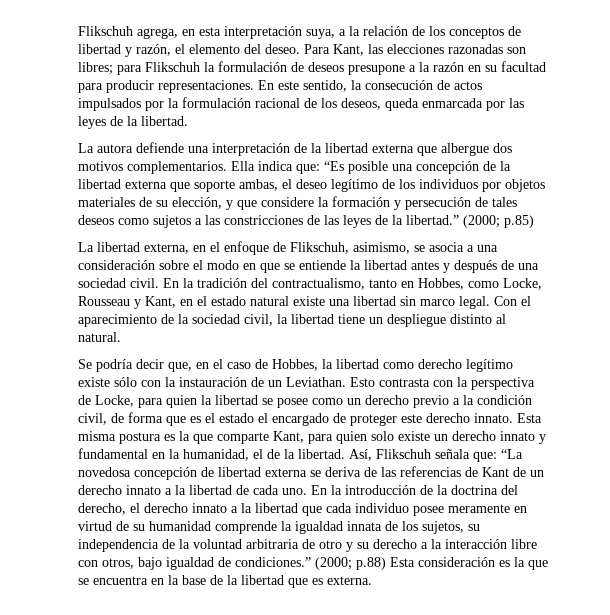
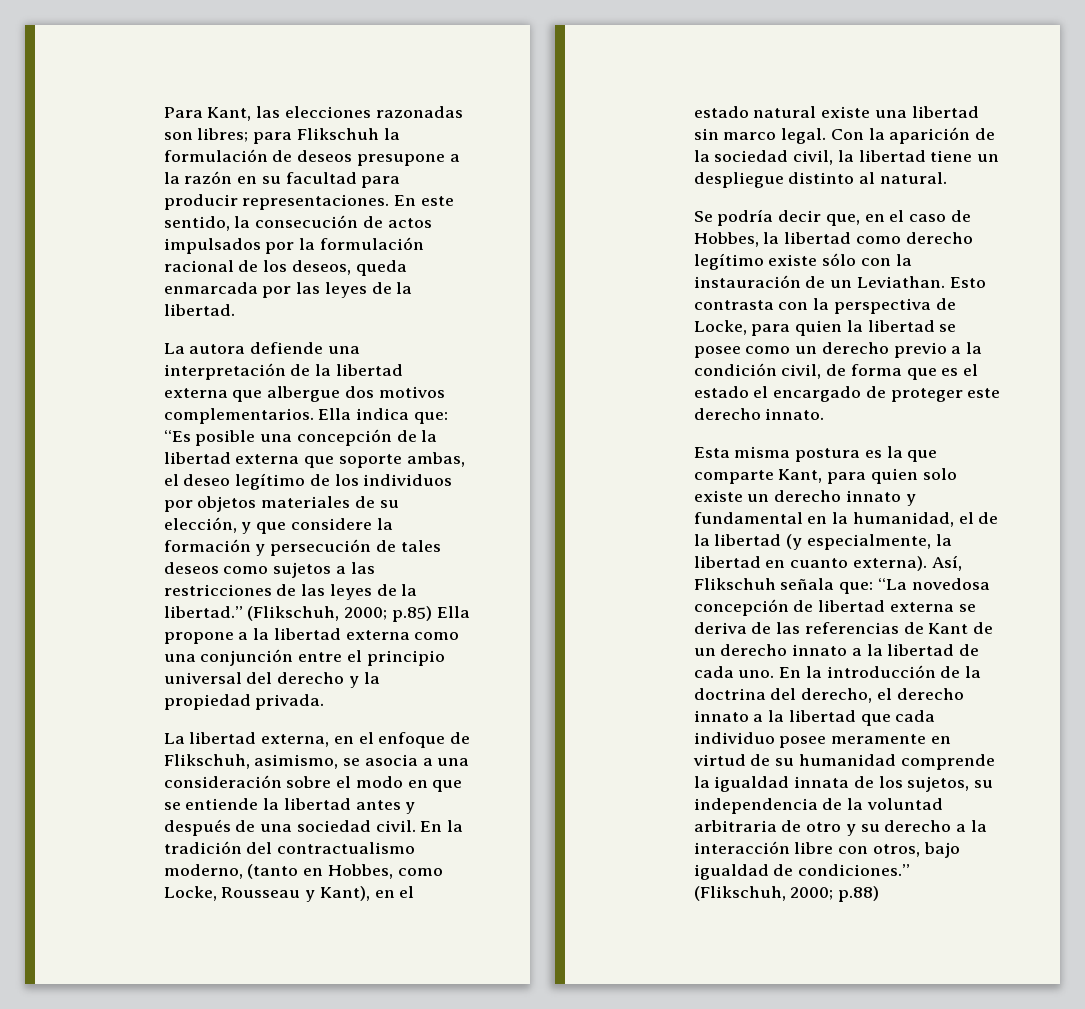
- Flikschuh agrega, en esta interpretación suya, a la relación de los conceptos de libertad y razón, el elemento del deseo.
- Ella indica que: “Es posible una concepción de la libertad externa que soporte ambas, el deseo legítimo de los individuos por objetos materiales de su elección, y que considere la formación y persecución de tales deseos como sujetos a las constricciones de las leyes de la libertad.”
+ Ella indica que: “Es posible una concepción de la libertad externa que soporte ambas, el deseo legítimo de los individuos por objetos materiales de su elección, y que considere la formación y persecución de tales deseos como sujetos a las restricciones de las leyes de la libertad.”
- (2000; p.85)
+ (Flikschuh, 2000; p.85) Ella propone a la libertad externa como una conjunción entre el principio universal del derecho y la propiedad privada.
- En la tradición del contractualismo, tanto en Hobbes, como Locke, Rousseau y Kant, en el estado natural existe una libertad sin marco legal.
+ En la tradición del contractualismo moderno, (tanto en Hobbes, como Locke, Rousseau y Kant), en el estado natural existe una libertad sin marco legal.
- Con el aparecimiento de la sociedad civil, la libertad tiene un despliegue distinto al natural.
+ Con la aparición de la sociedad civil, la libertad tiene un despliegue distinto al natural.
- Esto contrasta con la perspectiva de Locke, para quien la libertad se posee como un derecho previo a la condición civil, de forma que es el estado el encargado de proteger este derecho innato. Esta misma postura es la que comparte Kant, para quien solo existe un derecho innato y fundamental en la humanidad, el de la libertad.
+ Esto contrasta con la perspectiva de Locke, para quien la libertad se posee como un derecho previo a la condición civil, de forma que es el estado el encargado de proteger este derecho innato.
+ Esta misma postura es la que comparte Kant, para quien solo existe un derecho innato y fundamental en la humanidad, el de la libertad (y especialmente, la libertad en cuanto externa).
- (2000; p.88) Esta consideración es la que se encuentra en la base de la libertad que es externa.
+ (Flikschuh, 2000; p.88)

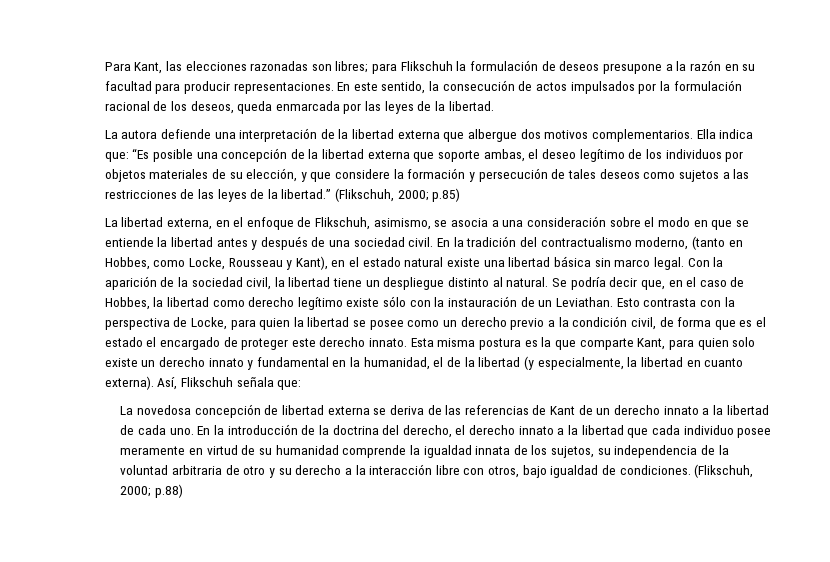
- (Flikschuh, 2000; p.85) Ella propone a la libertad externa como una conjunción entre el principio universal del derecho y la propiedad privada.
+ (Flikschuh, 2000; p.85)
- En la tradición del contractualismo moderno, (tanto en Hobbes, como Locke, Rousseau y Kant), en el estado natural existe una libertad sin marco legal.
+ En la tradición del contractualismo moderno, (tanto en Hobbes, como Locke, Rousseau y Kant), en el estado natural existe una libertad básica sin marco legal.
- Con la aparición de la sociedad civil, la libertad tiene un despliegue distinto al natural.
- Se podría decir que, en el caso de Hobbes, la libertad como derecho legítimo existe sólo con la instauración de un Leviathan.
+ Con la aparición de la sociedad civil, la libertad tiene un despliegue distinto al natural. Se podría decir que, en el caso de Hobbes, la libertad como derecho legítimo existe sólo con la instauración de un Leviathan.
- Esto contrasta con la perspectiva de Locke, para quien la libertad se posee como un derecho previo a la condición civil, de forma que es el estado el encargado de proteger este derecho innato.
- Esta misma postura es la que comparte Kant, para quien solo existe un derecho innato y fundamental en la humanidad, el de la libertad (y especialmente, la libertad en cuanto externa).
+ Esto contrasta con la perspectiva de Locke, para quien la libertad se posee como un derecho previo a la condición civil, de forma que es el estado el encargado de proteger este derecho innato. Esta misma postura es la que comparte Kant, para quien solo existe un derecho innato y fundamental en la humanidad, el de la libertad (y especialmente, la libertad en cuanto externa).
- Así, Flikschuh señala que: “La novedosa concepción de libertad externa se deriva de las referencias de Kant de un derecho innato a la libertad de cada uno.
+ Así, Flikschuh señala que:
+ La novedosa concepción de libertad externa se deriva de las referencias de Kant de un derecho innato a la libertad de cada uno.
- En la introducción de la doctrina del derecho, el derecho innato a la libertad que cada individuo posee meramente en virtud de su humanidad comprende la igualdad innata de los sujetos, su independencia de la voluntad arbitraria de otro y su derecho a la interacción libre con otros, bajo igualdad de condiciones.”
+ En la introducción de la doctrina del derecho, el derecho innato a la libertad que cada individuo posee meramente en virtud de su humanidad comprende la igualdad innata de los sujetos, su independencia de la voluntad arbitraria de otro y su derecho a la interacción libre con otros, bajo igualdad de condiciones.

